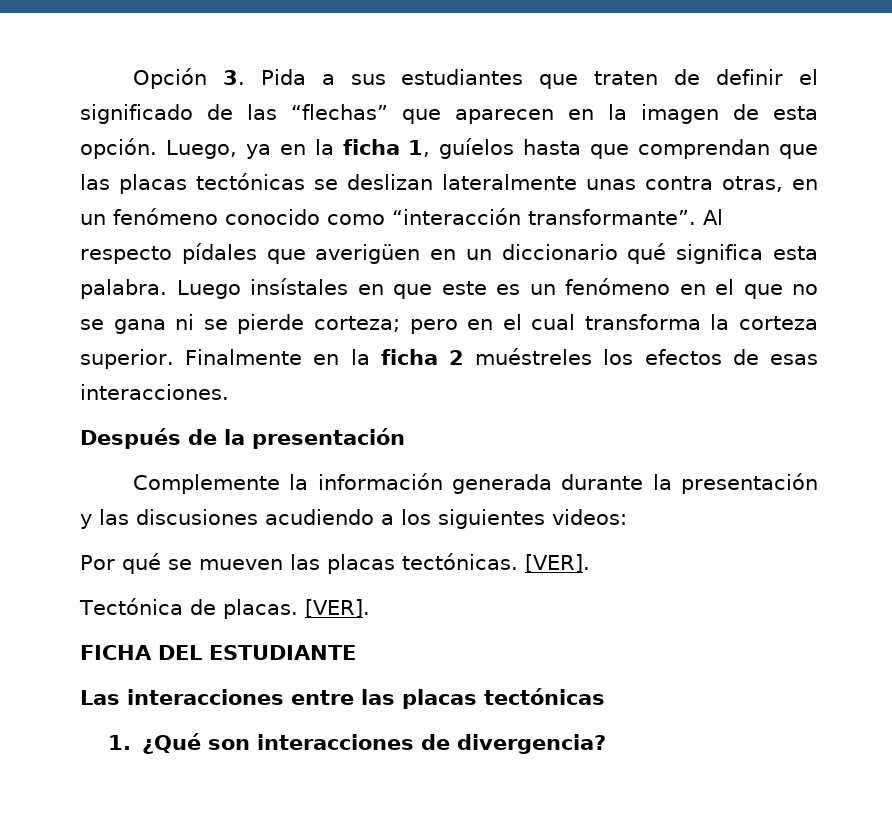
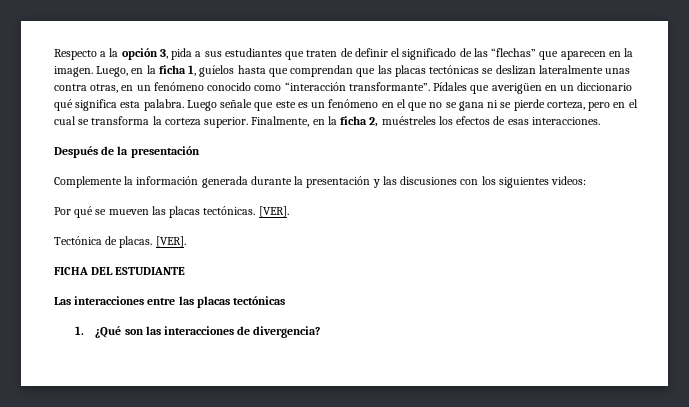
- Opción 3. Pida a sus estudiantes que traten de definir el significado de las “flechas” que aparecen en la imagen de esta opción. Luego, ya en la ficha 1, guíelos hasta que comprendan que las placas tectónicas se deslizan lateralmente unas contra otras, en un fenómeno conocido como “interacción transformante”.
+ Respecto a la opción 3, pida a sus estudiantes que traten de definir el significado de las “flechas” que aparecen en la imagen. Luego, en la ficha 1, guíelos hasta que comprendan que las placas tectónicas se deslizan lateralmente unas contra otras, en un fenómeno conocido como “interacción transformante”.
- Al respecto pídales que averigüen en un diccionario qué significa esta palabra.
+ Pídales que averigüen en un diccionario qué significa esta palabra.
- Luego insístales en que este es un fenómeno en el que no se gana ni se pierde corteza; pero en el cual transforma la corteza superior.
+ Luego señale que este es un fenómeno en el que no se gana ni se pierde corteza, pero en el cual se transforma la corteza superior.
- Finalmente en la ficha 2 muéstreles los efectos de esas interacciones.
+ Finalmente, en la ficha 2, muéstreles los efectos de esas interacciones.
- Complemente la información generada durante la presentación y las discusiones acudiendo a los siguientes videos:
+ Complemente la información generada durante la presentación y las discusiones con los siguientes videos:
- 1. ¿Qué son interacciones de divergencia?
+ 1. ¿Qué son las interacciones de divergencia?

